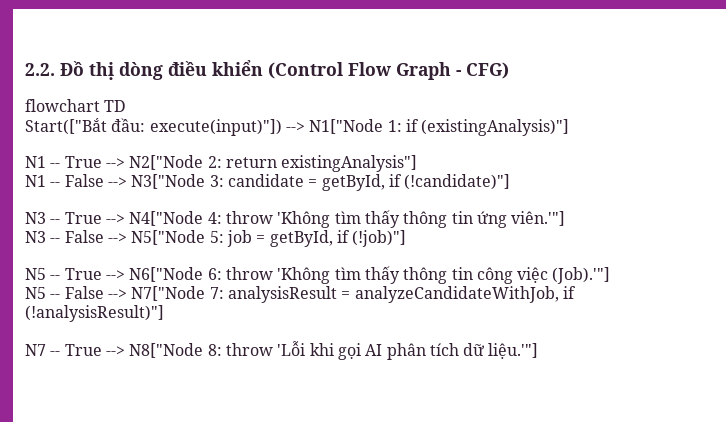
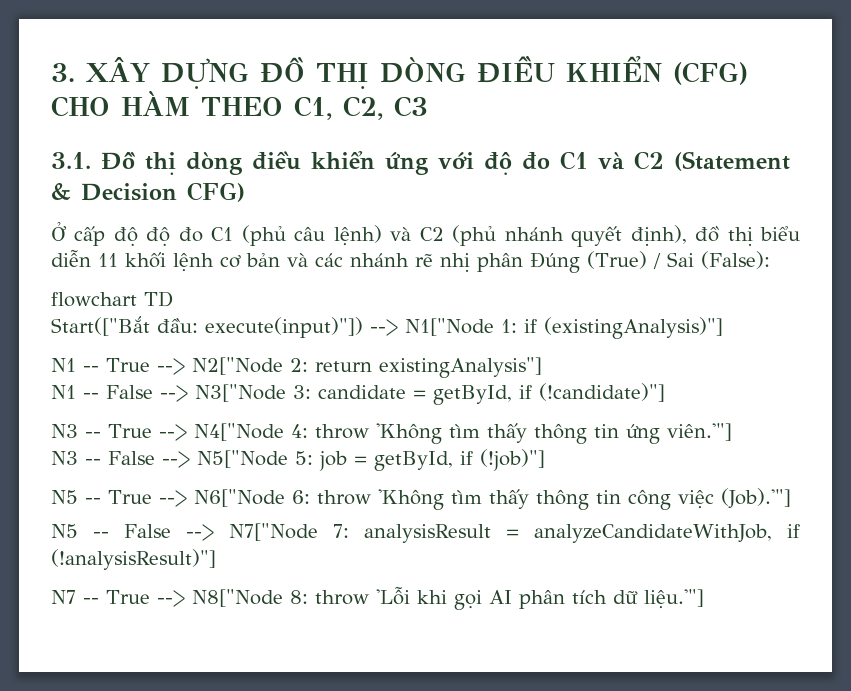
- 2.2. Đồ thị dòng điều khiển (Control Flow Graph - CFG)
+ 3. XÂY DỰNG ĐỒ THỊ DÒNG ĐIỀU KHIỂN (CFG) CHO HÀM THEO C1, C2, C3
+ 3.1. Đồ thị dòng điều khiển ứng với độ đo C1 và C2 (Statement & Decision CFG)
+ Ở cấp độ độ đo C1 (phủ câu lệnh) và C2 (phủ nhánh quyết định), đồ thị biểu diễn 11 khối lệnh cơ bản và các nhánh rẽ nhị phân Đúng (True) / Sai (False):

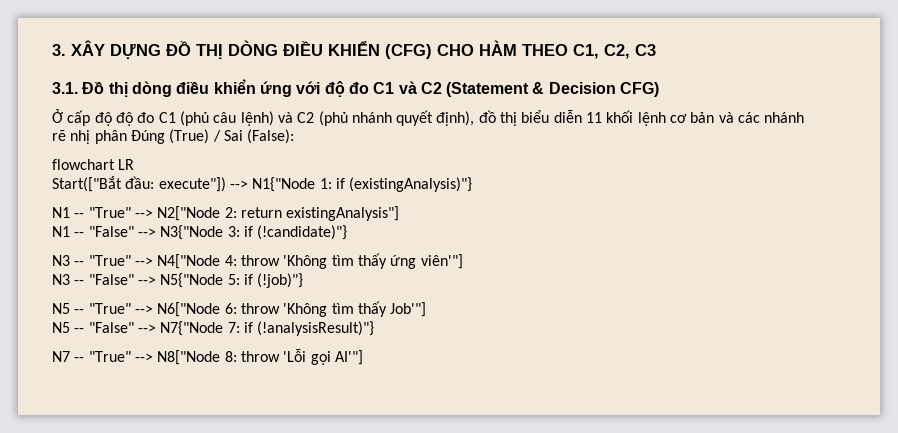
- flowchart TD
+ flowchart LR
- Start(["Bắt đầu: execute(input)"]) --> N1["Node 1: if (existingAnalysis)"]
- N1 -- True --> N2["Node 2: return existingAnalysis"]
+ Start(["Bắt đầu: execute"]) --> N1{"Node 1: if (existingAnalysis)"}
+ N1 -- "True" --> N2["Node 2: return existingAnalysis"]
- N1 -- False --> N3["Node 3: candidate = getById, if (!candidate)"]
- N3 -- True --> N4["Node 4: throw 'Không tìm thấy thông tin ứng viên.'"]
- N3 -- False --> N5["Node 5: job = getById, if (!job)"]
- N5 -- True --> N6["Node 6: throw 'Không tìm thấy thông tin công việc (Job).'"]
- N5 -- False --> N7["Node 7: analysisResult = analyzeCandidateWithJob, if (!analysisResult)"]
+ N1 -- "False" --> N3{"Node 3: if (!candidate)"}
+ N3 -- "True" --> N4["Node 4: throw 'Không tìm thấy ứng viên'"]
+ N3 -- "False" --> N5{"Node 5: if (!job)"}
+ N5 -- "True" --> N6["Node 6: throw 'Không tìm thấy Job'"]
+ N5 -- "False" --> N7{"Node 7: if (!analysisResult)"}
- N7 -- True --> N8["Node 8: throw 'Lỗi khi gọi AI phân tích dữ liệu.'"]
+ N7 -- "True" --> N8["Node 8: throw 'Lỗi gọi AI'"]

